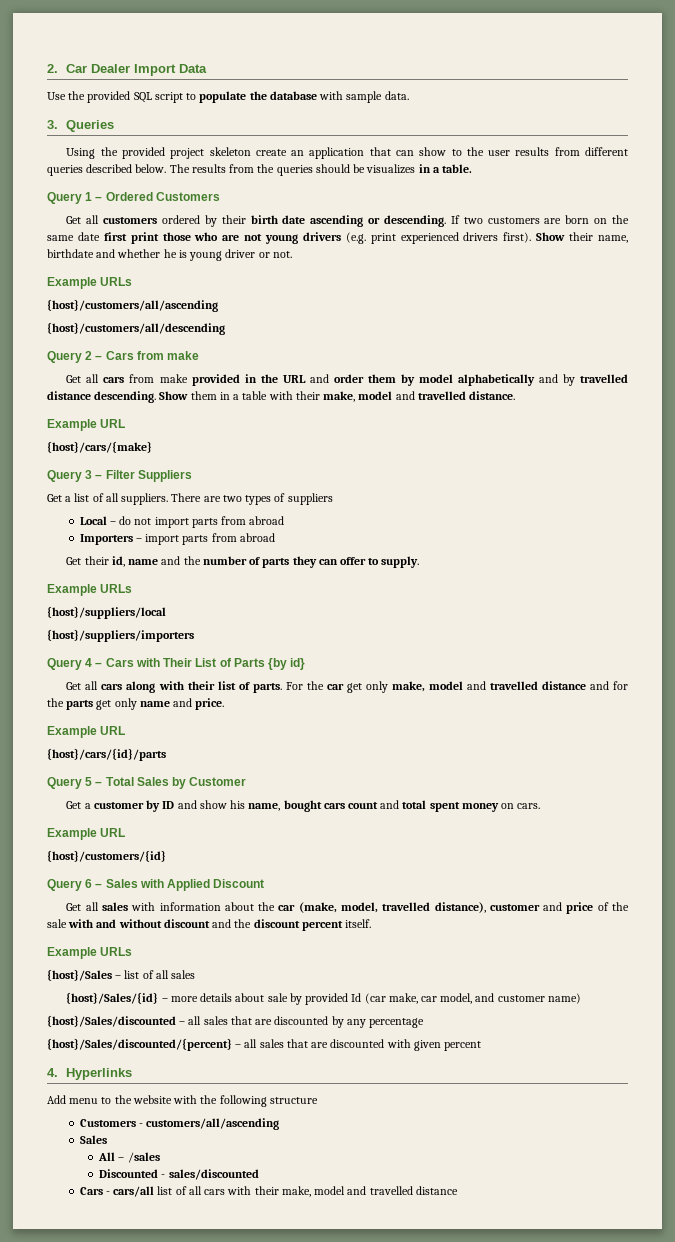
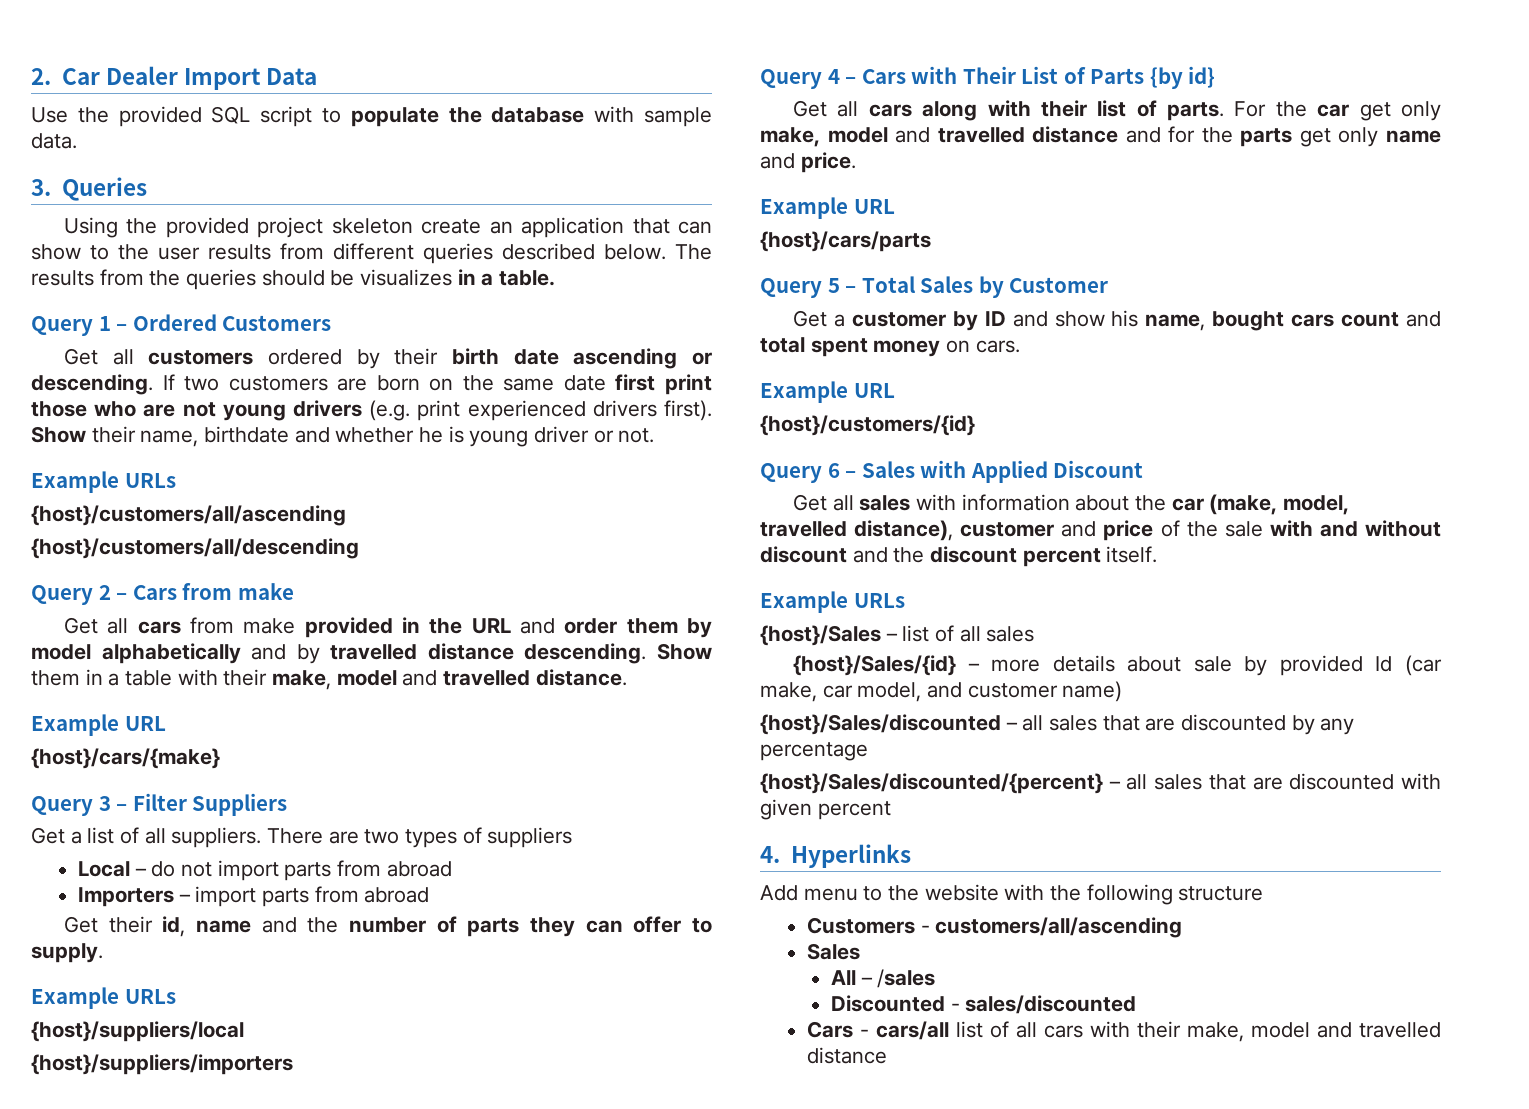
- {host}/cars/{id}/parts
+ {host}/cars/parts

